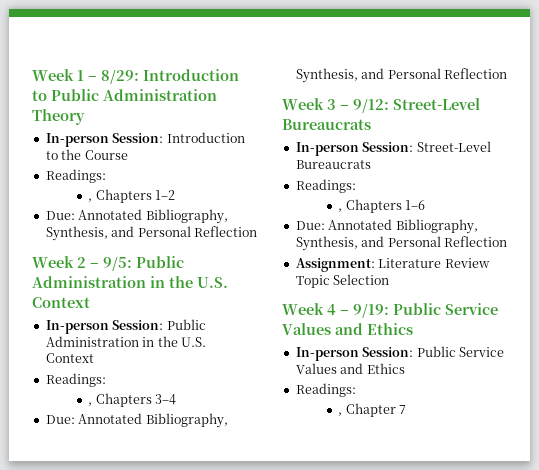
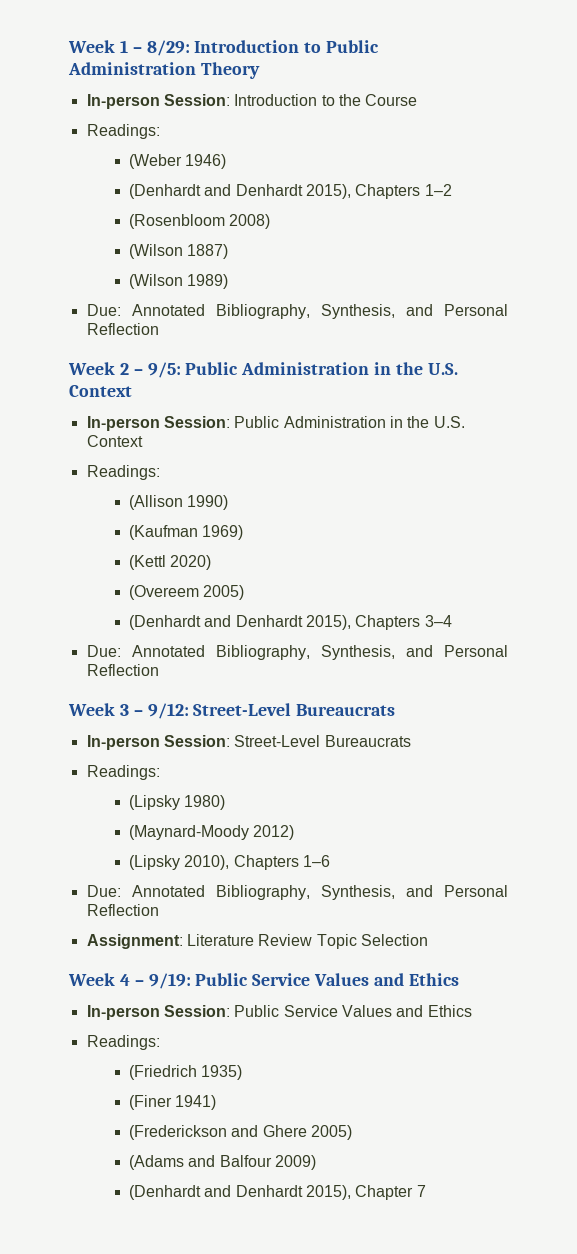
- , Chapters 1–2
+ (Weber 1946)
+ (Denhardt and Denhardt 2015), Chapters 1–2
+ (Rosenbloom 2008)
+ (Wilson 1887)
+ (Wilson 1989)
- , Chapters 3–4
+ (Allison 1990)
+ (Kaufman 1969)
+ (Kettl 2020)
+ (Overeem 2005)
+ (Denhardt and Denhardt 2015), Chapters 3–4
- , Chapters 1–6
+ (Lipsky 1980)
+ (Maynard-Moody 2012)
+ (Lipsky 2010), Chapters 1–6
- , Chapter 7
+ (Friedrich 1935)
+ (Finer 1941)
+ (Frederickson and Ghere 2005)
+ (Adams and Balfour 2009)
+ (Denhardt and Denhardt 2015), Chapter 7

